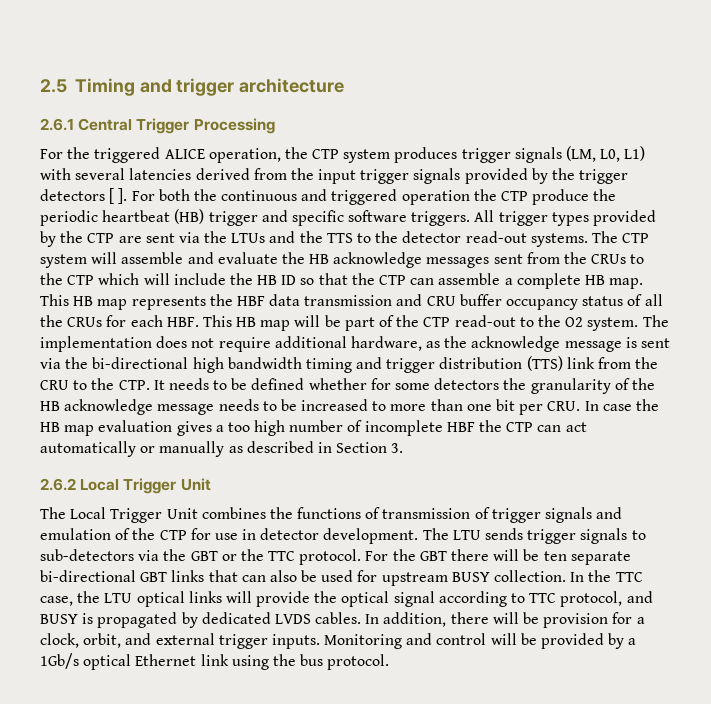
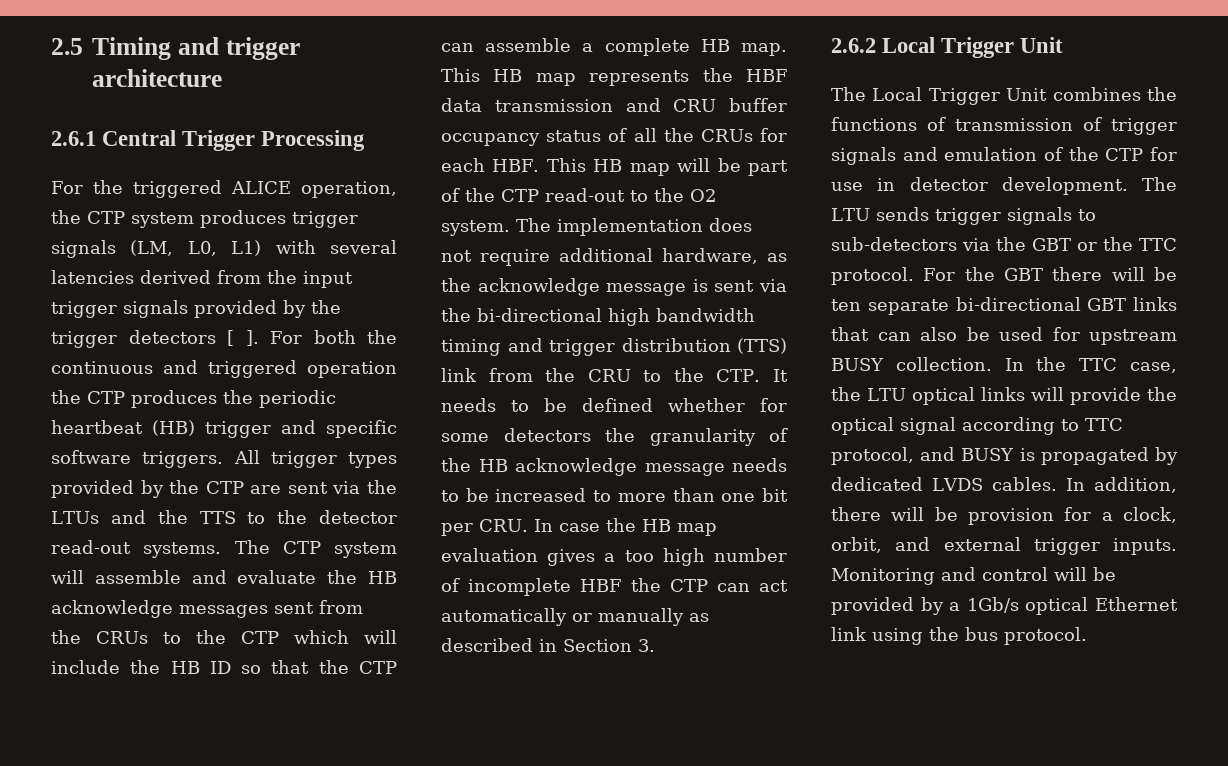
- For both the continuous and triggered operation the CTP produce the periodic heartbeat (HB) trigger and specific software triggers.
+ For both the continuous and triggered operation the CTP produces the periodic heartbeat (HB) trigger and specific software triggers.

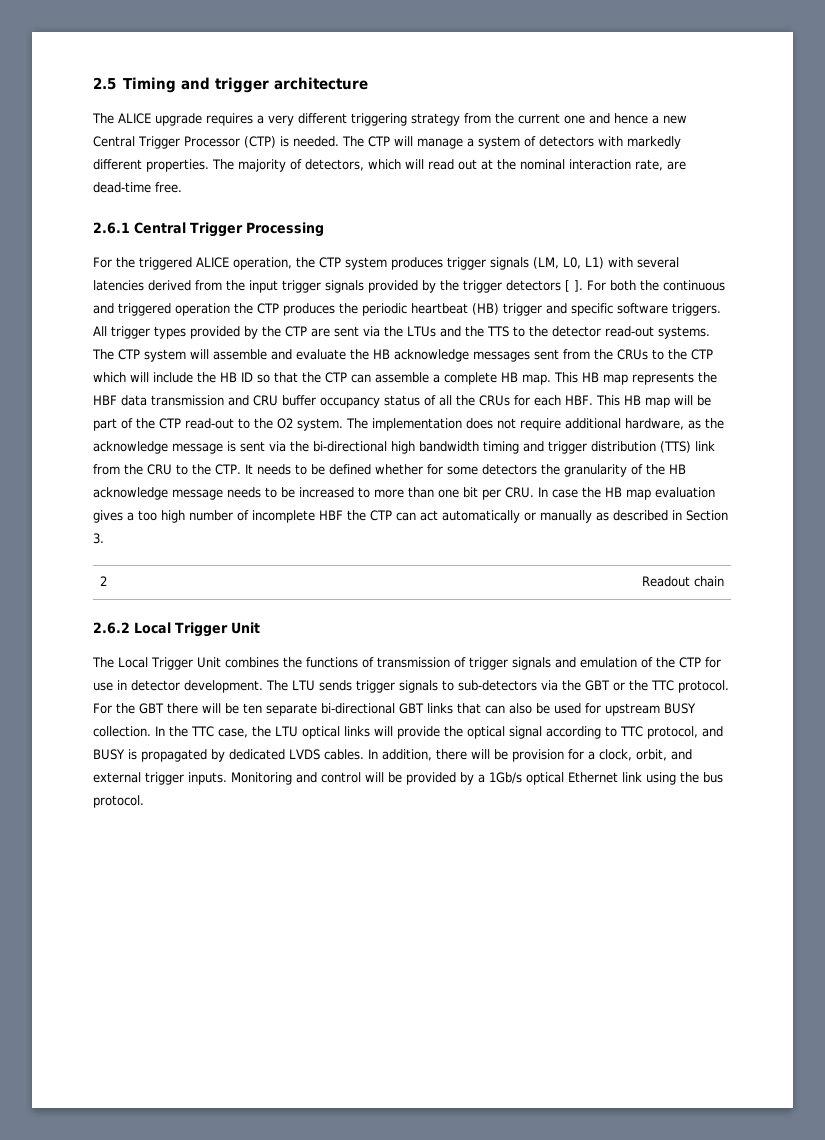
+ The ALICE upgrade requires a very different triggering strategy from the current one and hence a new Central Trigger Processor (CTP) is needed. The CTP will manage a system of detectors with markedly different properties. The majority of detectors, which will read out at the nominal interaction rate, are dead-time free.
+ 2 | Readout chain

